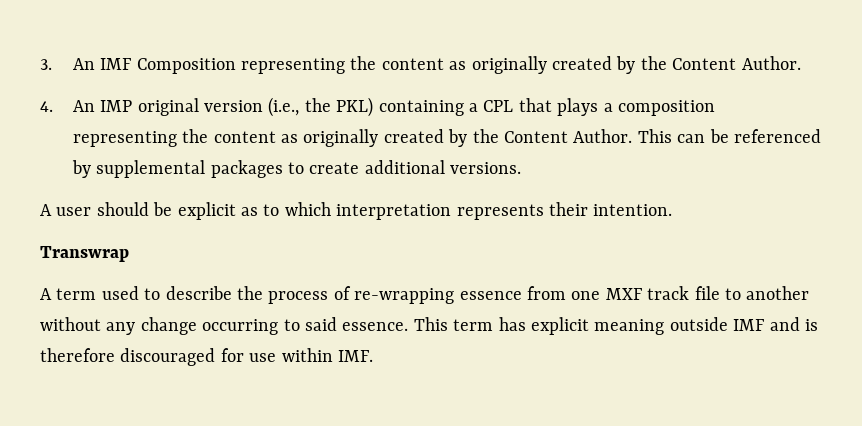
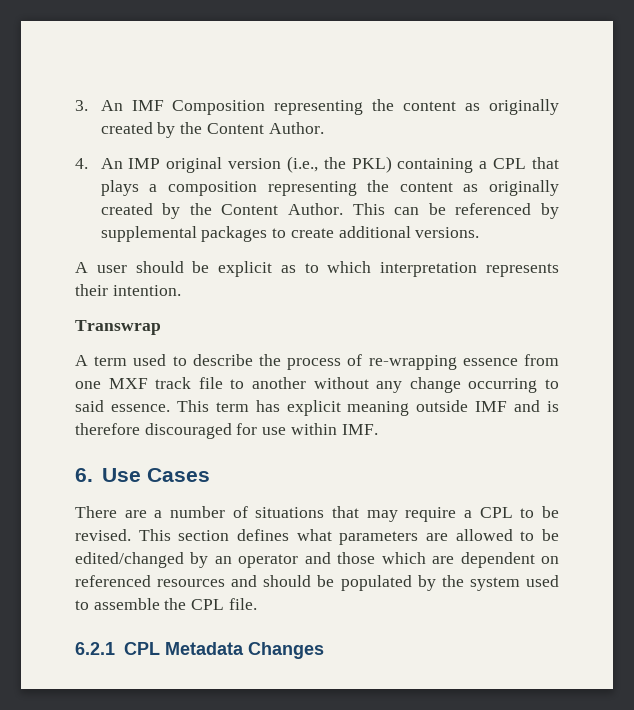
+ 6. Use Cases
+ There are a number of situations that may require a CPL to be revised. This section defines what parameters are allowed to be edited/changed by an operator and those which are dependent on referenced resources and should be populated by the system used to assemble the CPL file.
+ 6.2.1 CPL Metadata Changes

